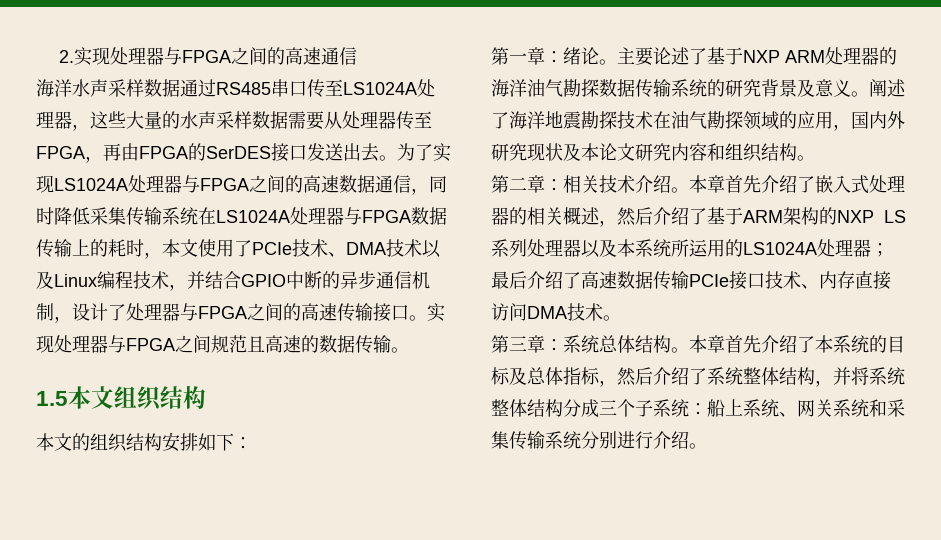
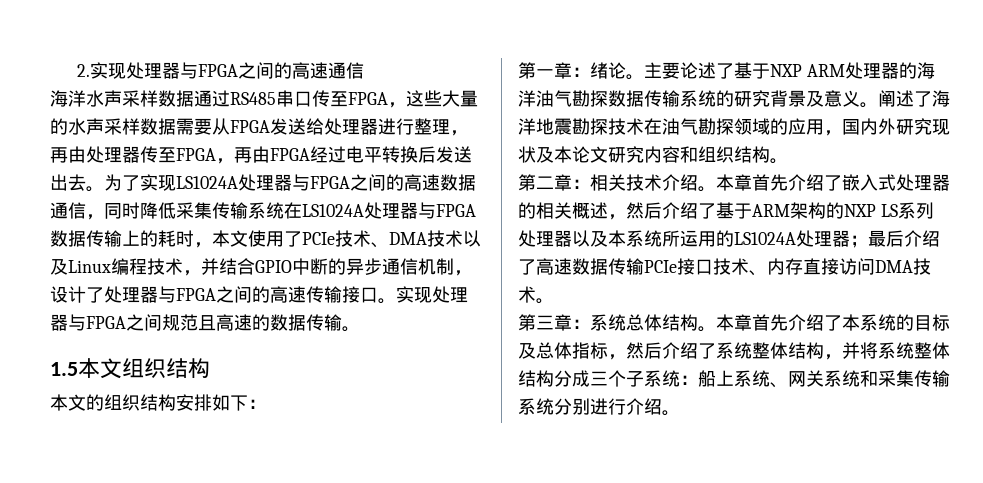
- 海洋水声采样数据通过RS485串口传至LS1024A处理器，这些大量的水声采样数据需要从处理器传至FPGA，再由FPGA的SerDES接口发送出去。
+ 海洋水声采样数据通过RS485串口传至FPGA，这些大量的水声采样数据需要从FPGA发送给处理器进行整理，再由处理器传至FPGA，再由FPGA经过电平转换后发送出去。

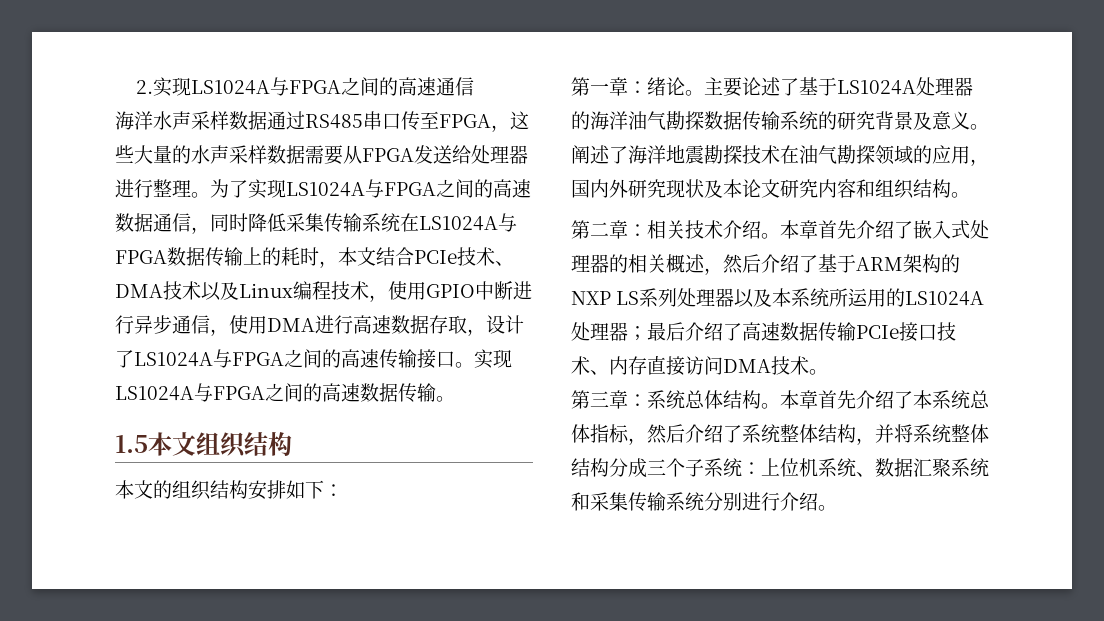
- 2.实现处理器与FPGA之间的高速通信
+ 2.实现LS1024A与FPGA之间的高速通信
- 海洋水声采样数据通过RS485串口传至FPGA，这些大量的水声采样数据需要从FPGA发送给处理器进行整理，再由处理器传至FPGA，再由FPGA经过电平转换后发送出去。
+ 海洋水声采样数据通过RS485串口传至FPGA，这些大量的水声采样数据需要从FPGA发送给处理器进行整理。
- 为了实现LS1024A处理器与FPGA之间的高速数据通信，同时降低采集传输系统在LS1024A处理器与FPGA数据传输上的耗时，本文使用了PCIe技术、DMA技术以及Linux编程技术，并结合GPIO中断的异步通信机制，设计了处理器与FPGA之间的高速传输接口。
+ 为了实现LS1024A与FPGA之间的高速数据通信，同时降低采集传输系统在LS1024A与FPGA数据传输上的耗时，本文结合PCIe技术、DMA技术以及Linux编程技术，使用GPIO中断进行异步通信，使用DMA进行高速数据存取，设计了LS1024A与FPGA之间的高速传输接口。
- 实现处理器与FPGA之间规范且高速的数据传输。
+ 实现LS1024A与FPGA之间的高速数据传输。
- 主要论述了基于NXP ARM处理器的海洋油气勘探数据传输系统的研究背景及意义。
+ 主要论述了基于LS1024A处理器的海洋油气勘探数据传输系统的研究背景及意义。
- 本章首先介绍了本系统的目标及总体指标，然后介绍了系统整体结构，并将系统整体结构分成三个子系统：船上系统、网关系统和采集传输系统分别进行介绍。
+ 本章首先介绍了本系统总体指标，然后介绍了系统整体结构，并将系统整体结构分成三个子系统：上位机系统、数据汇聚系统和采集传输系统分别进行介绍。

